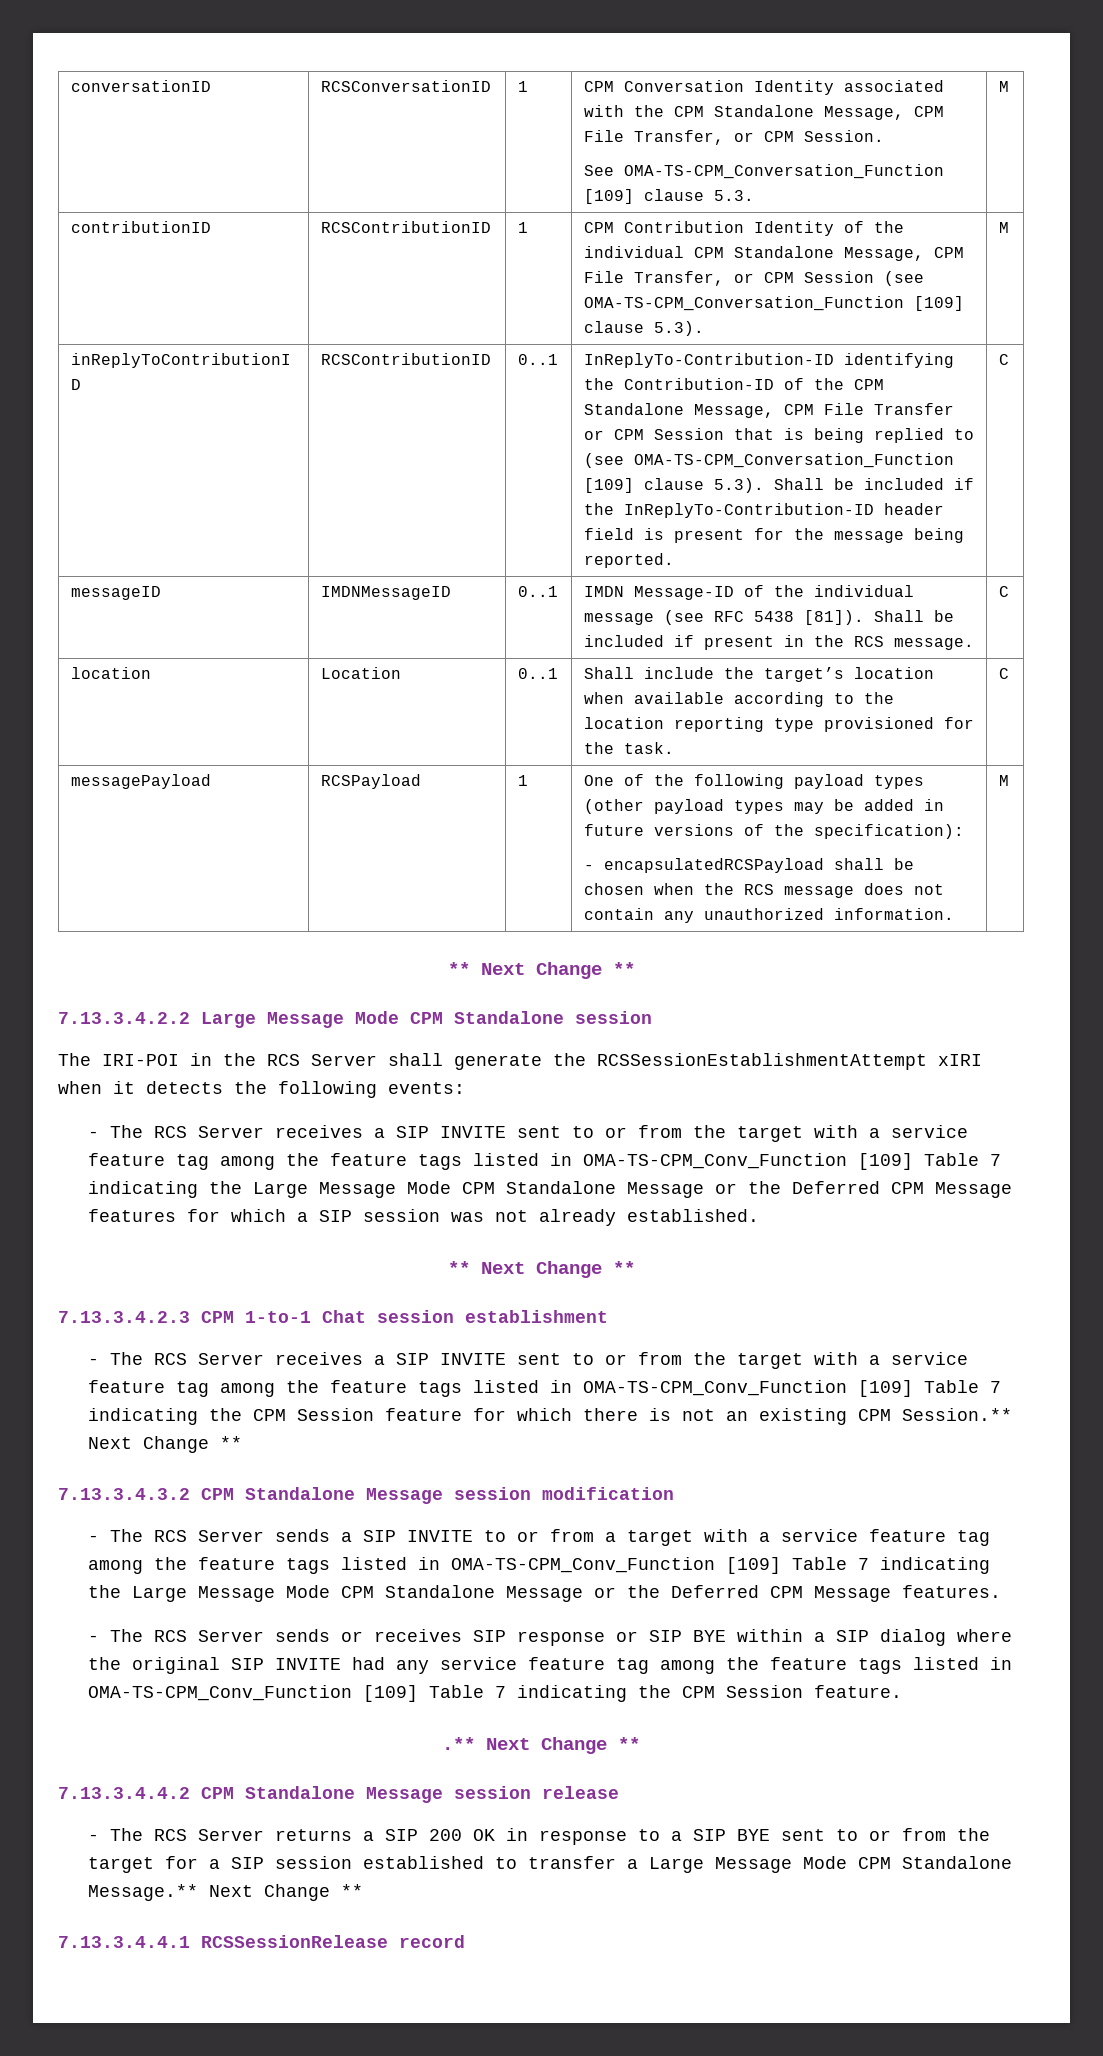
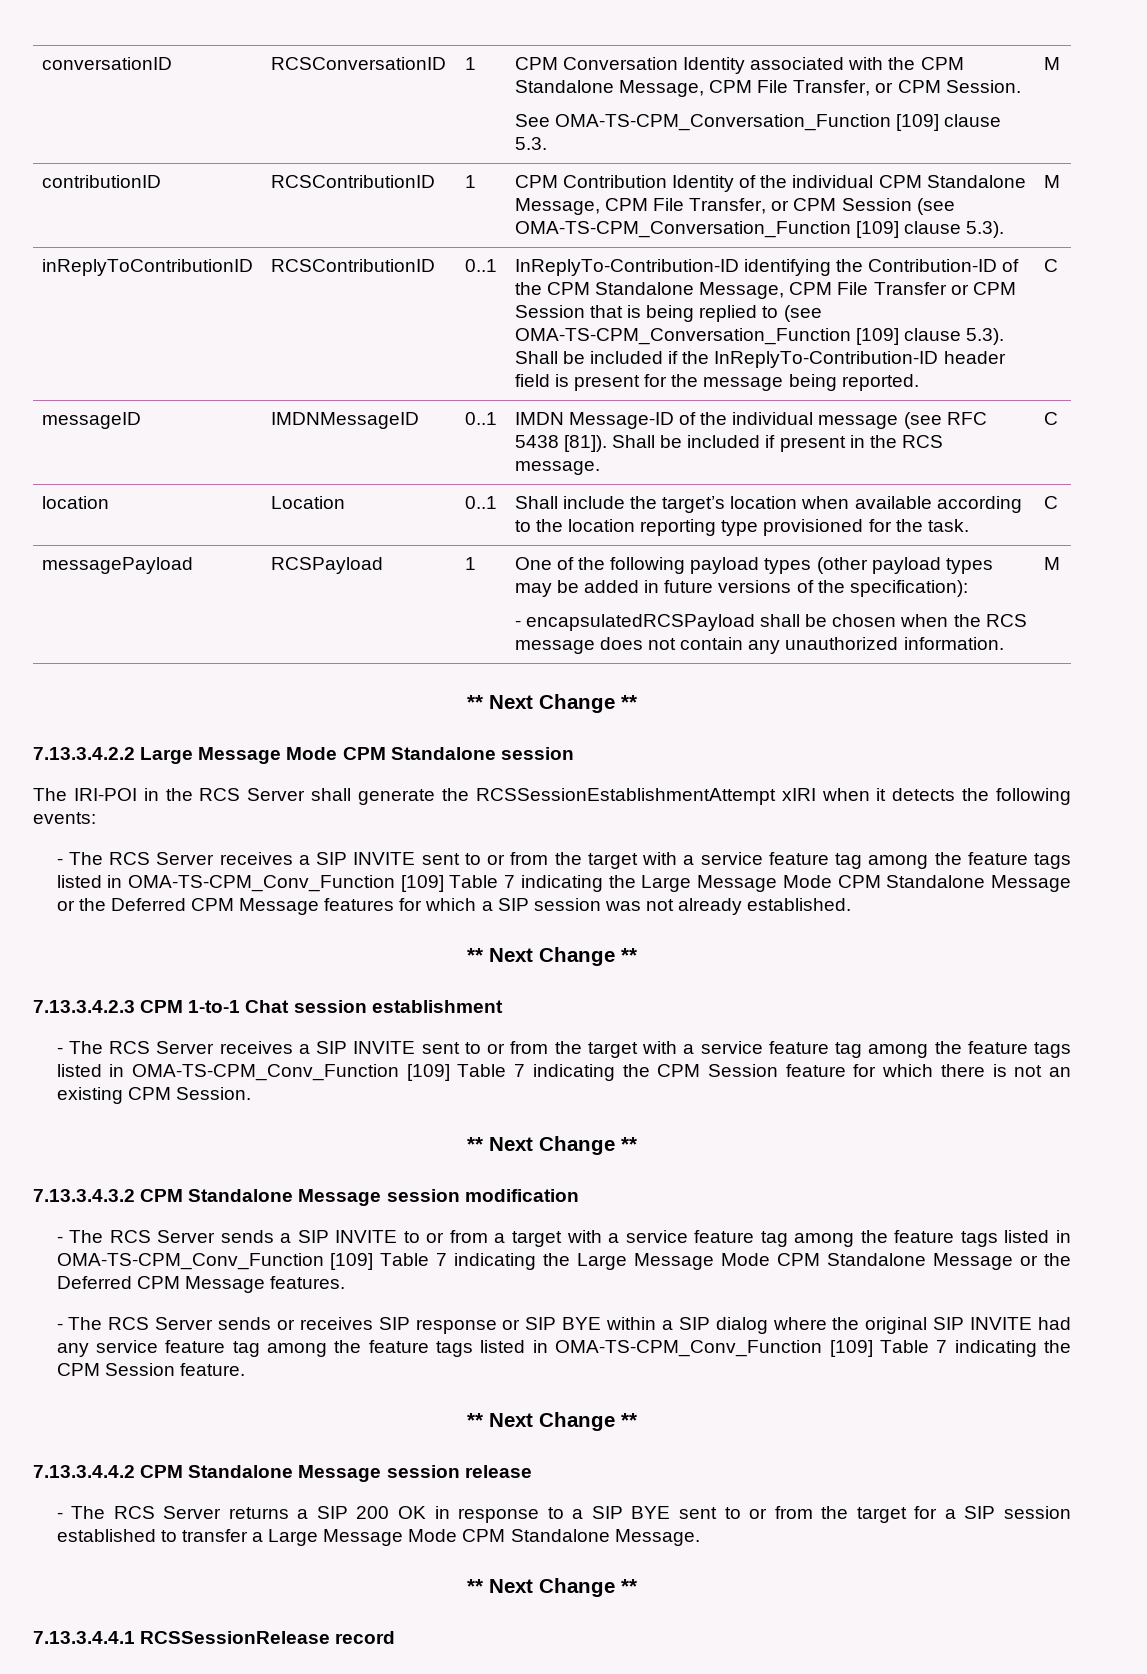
- - The RCS Server receives a SIP INVITE sent to or from the target with a service feature tag among the feature tags listed in OMA-TS-CPM_Conv_Function [109] Table 7 indicating the CPM Session feature for which there is not an existing CPM Session.** Next Change **
+ - The RCS Server receives a SIP INVITE sent to or from the target with a service feature tag among the feature tags listed in OMA-TS-CPM_Conv_Function [109] Table 7 indicating the CPM Session feature for which there is not an existing CPM Session.
+ ** Next Change **
  - The RCS Server sends or receives SIP response or SIP BYE within a SIP dialog where the original SIP INVITE had any service feature tag among the feature tags listed in OMA-TS-CPM_Conv_Function [109] Table 7 indicating the CPM Session feature.
- .** Next Change **
+ ** Next Change **
- - The RCS Server returns a SIP 200 OK in response to a SIP BYE sent to or from the target for a SIP session established to transfer a Large Message Mode CPM Standalone Message.** Next Change **
+ - The RCS Server returns a SIP 200 OK in response to a SIP BYE sent to or from the target for a SIP session established to transfer a Large Message Mode CPM Standalone Message.
+ ** Next Change **

